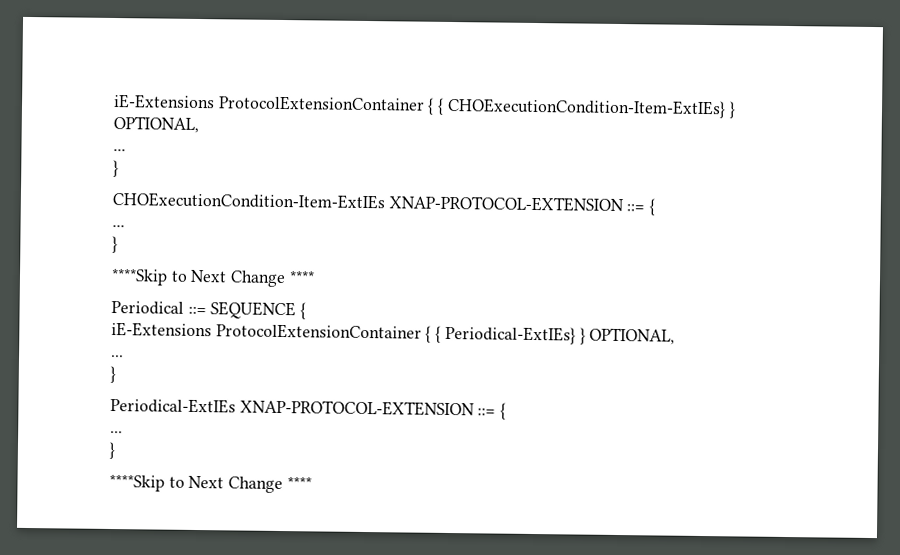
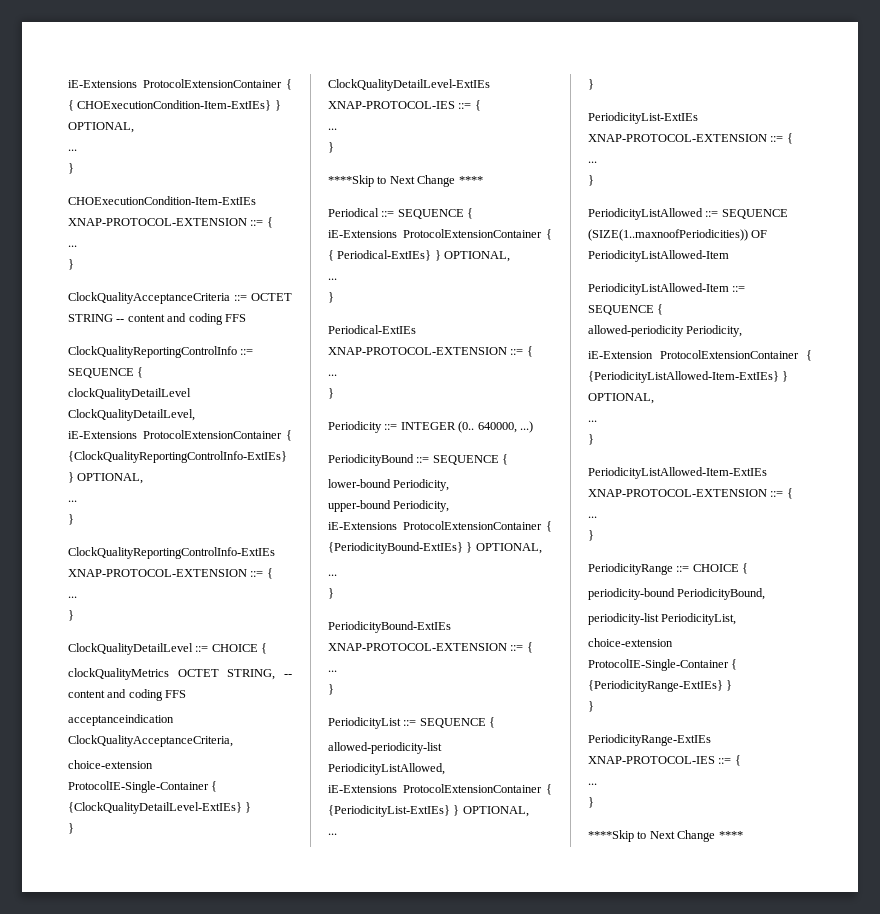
+ ClockQualityAcceptanceCriteria ::= OCTET STRING -- content and coding FFS
+ ClockQualityReportingControlInfo ::= SEQUENCE {
+ clockQualityDetailLevel ClockQualityDetailLevel,
+ iE-Extensions ProtocolExtensionContainer { {ClockQualityReportingControlInfo-ExtIEs} } OPTIONAL,
+ ...
+ }
+ ClockQualityReportingControlInfo-ExtIEs XNAP-PROTOCOL-EXTENSION ::= {
+ ...
+ }
+ ClockQualityDetailLevel ::= CHOICE {
+ clockQualityMetrics OCTET STRING, -- content and coding FFS
+ acceptanceindication ClockQualityAcceptanceCriteria,
+ choice-extension ProtocolIE-Single-Container { {ClockQualityDetailLevel-ExtIEs} }
+ }
+ ClockQualityDetailLevel-ExtIEs XNAP-PROTOCOL-IES ::= {
+ ...
+ }
+ Periodicity ::= INTEGER (0.. 640000, ...)
+ PeriodicityBound ::= SEQUENCE {
+ lower-bound Periodicity,
+ upper-bound Periodicity,
+ iE-Extensions ProtocolExtensionContainer { {PeriodicityBound-ExtIEs} } OPTIONAL,
+ ...
+ }
+ PeriodicityBound-ExtIEs XNAP-PROTOCOL-EXTENSION ::= {
+ ...
+ }
+ PeriodicityList ::= SEQUENCE {
+ allowed-periodicity-list PeriodicityListAllowed,
+ iE-Extensions ProtocolExtensionContainer { {PeriodicityList-ExtIEs} } OPTIONAL,
+ ...
+ }
+ PeriodicityList-ExtIEs XNAP-PROTOCOL-EXTENSION ::= {
+ ...
+ }
+ PeriodicityListAllowed ::= SEQUENCE (SIZE(1..maxnoofPeriodicities)) OF PeriodicityListAllowed-Item
+ PeriodicityListAllowed-Item ::= SEQUENCE {
+ allowed-periodicity Periodicity,
+ iE-Extension ProtocolExtensionContainer { {PeriodicityListAllowed-Item-ExtIEs} } OPTIONAL,
+ ...
+ }
+ PeriodicityListAllowed-Item-ExtIEs XNAP-PROTOCOL-EXTENSION ::= {
+ ...
+ }
+ PeriodicityRange ::= CHOICE {
+ periodicity-bound PeriodicityBound,
+ periodicity-list PeriodicityList,
+ choice-extension ProtocolIE-Single-Container { {PeriodicityRange-ExtIEs} }
+ }
+ PeriodicityRange-ExtIEs XNAP-PROTOCOL-IES ::= {
+ ...
+ }

